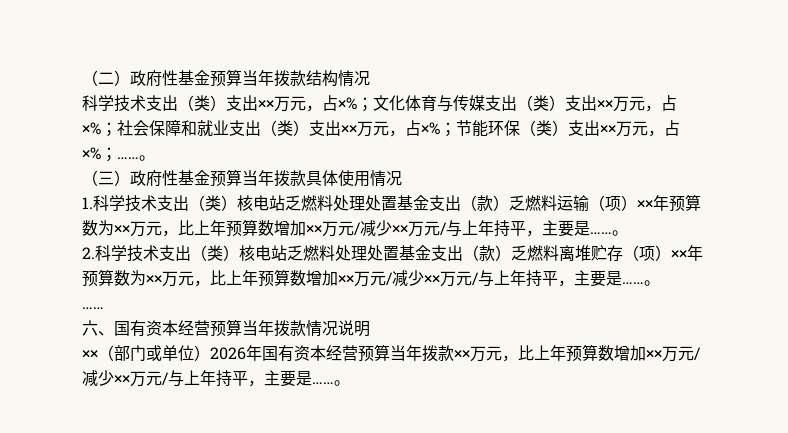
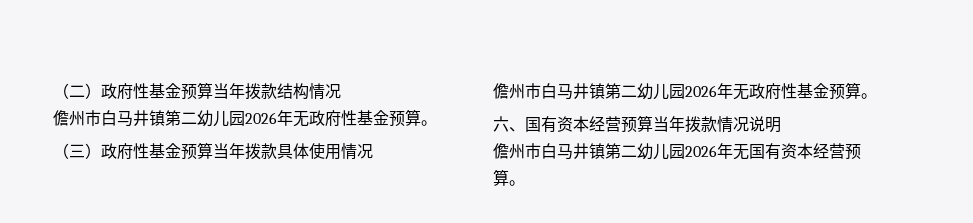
  （二）政府性基金预算当年拨款结构情况
- 科学技术支出（类）支出××万元，占×%；文化体育与传媒支出（类）支出××万元，占×%；社会保障和就业支出（类）支出××万元，占×%；节能环保（类）支出××万元，占×%；……。
+ 儋州市白马井镇第二幼儿园2026年无政府性基金预算。
  （三）政府性基金预算当年拨款具体使用情况
- 1.科学技术支出（类）核电站乏燃料处理处置基金支出（款）乏燃料运输（项）××年预算数为××万元，比上年预算数增加××万元/减少××万元/与上年持平，主要是……。
- 2.科学技术支出（类）核电站乏燃料处理处置基金支出（款）乏燃料离堆贮存（项）××年预算数为××万元，比上年预算数增加××万元/减少××万元/与上年持平，主要是……。
- ……
+ 儋州市白马井镇第二幼儿园2026年无政府性基金预算。
- ××（部门或单位）2026年国有资本经营预算当年拨款××万元，比上年预算数增加××万元/减少××万元/与上年持平，主要是……。
+ 儋州市白马井镇第二幼儿园2026年无国有资本经营预算。

